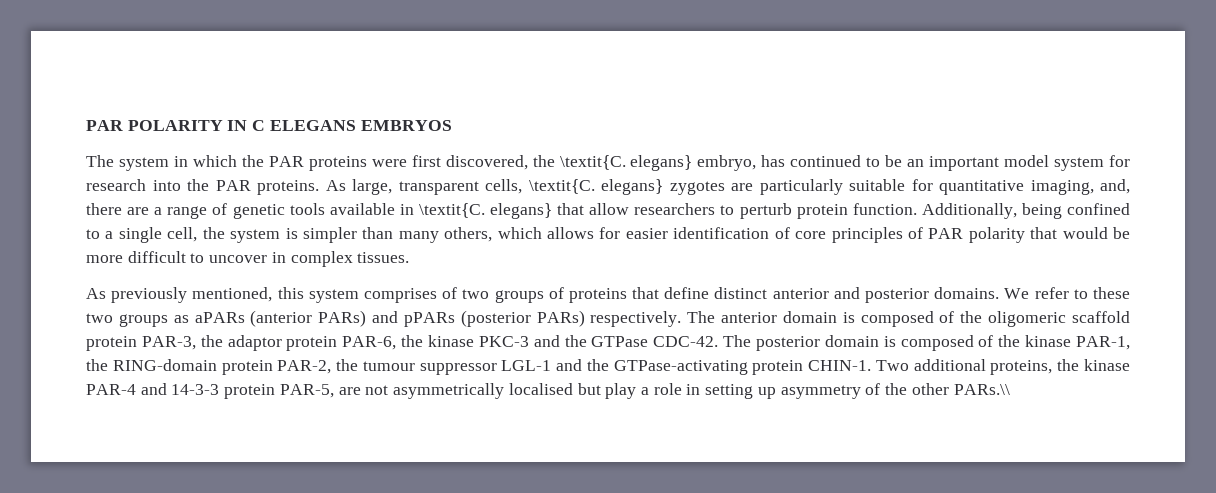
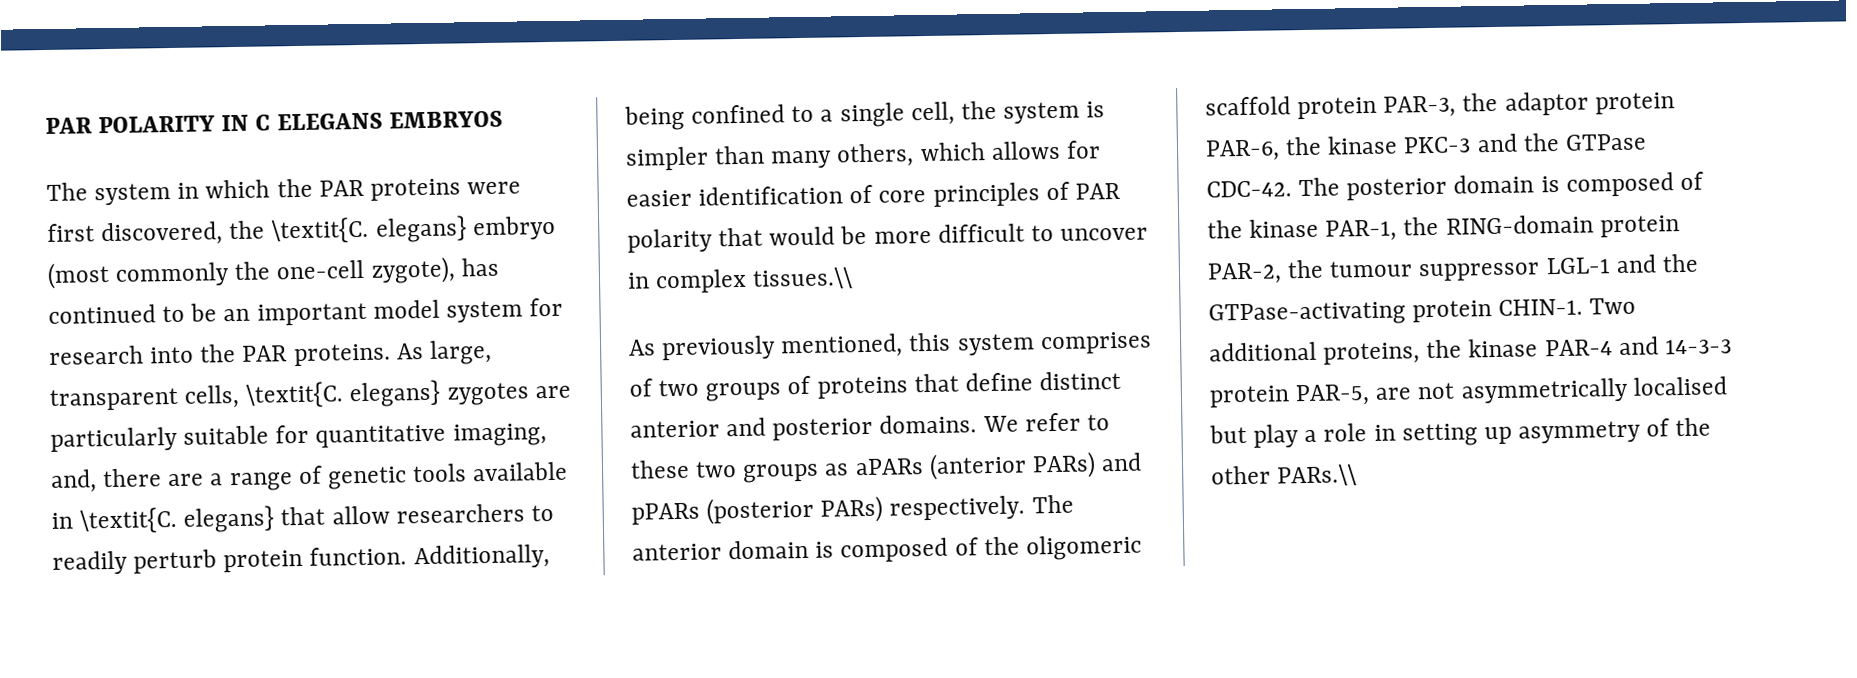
- The system in which the PAR proteins were first discovered, the \textit{C. elegans} embryo, has continued to be an important model system for research into the PAR proteins.
+ The system in which the PAR proteins were first discovered, the \textit{C. elegans} embryo (most commonly the one-cell zygote), has continued to be an important model system for research into the PAR proteins.
- As large, transparent cells, \textit{C. elegans} zygotes are particularly suitable for quantitative imaging, and, there are a range of genetic tools available in \textit{C. elegans} that allow researchers to perturb protein function.
+ As large, transparent cells, \textit{C. elegans} zygotes are particularly suitable for quantitative imaging, and, there are a range of genetic tools available in \textit{C. elegans} that allow researchers to readily perturb protein function.
- Additionally, being confined to a single cell, the system is simpler than many others, which allows for easier identification of core principles of PAR polarity that would be more difficult to uncover in complex tissues.
+ Additionally, being confined to a single cell, the system is simpler than many others, which allows for easier identification of core principles of PAR polarity that would be more difficult to uncover in complex tissues.\\

